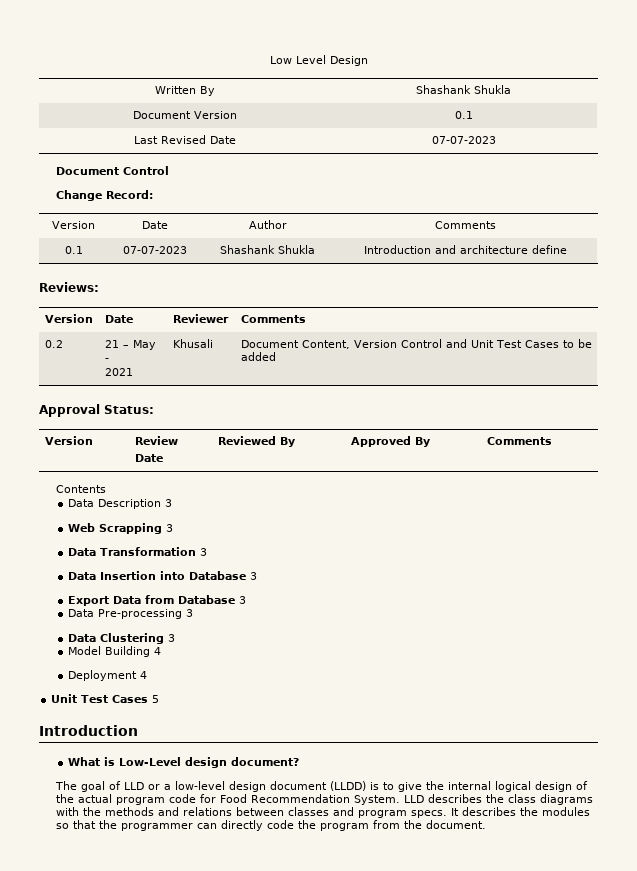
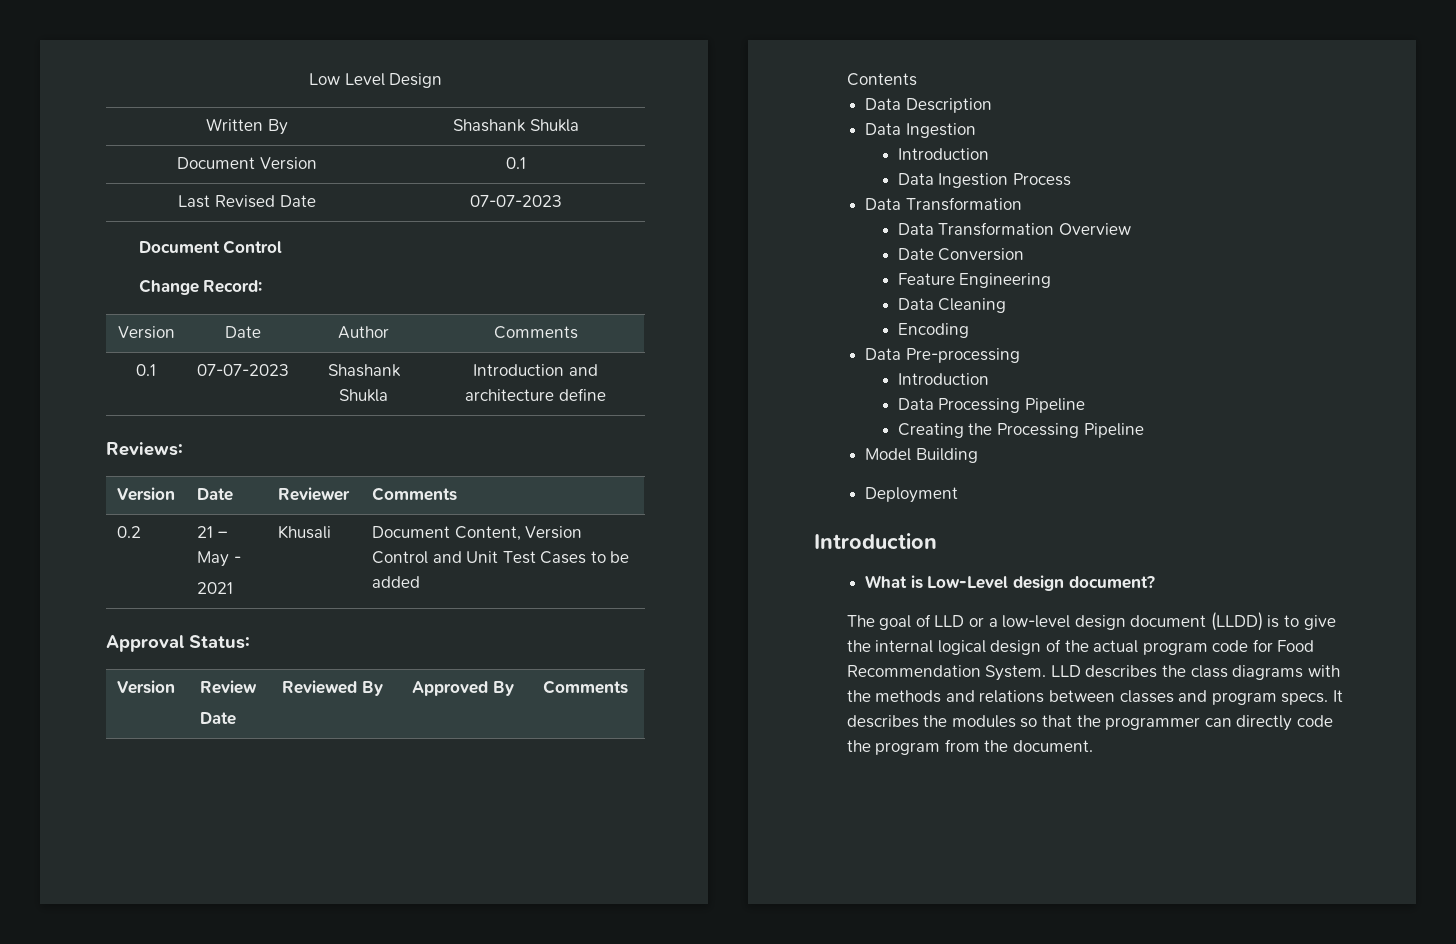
- Data Description 3
- Web Scrapping 3
- Data Transformation 3
- Data Insertion into Database 3
- Export Data from Database 3
+ Data Description
+ Data Ingestion
+ Introduction
+ Data Ingestion Process
+ Data Transformation
+ Data Transformation Overview
+ Date Conversion
+ Feature Engineering
+ Data Cleaning
+ Encoding
- Data Pre-processing 3
- Data Clustering 3
+ Data Pre-processing
+ Introduction
+ Data Processing Pipeline
+ Creating the Processing Pipeline
- Model Building 4
+ Model Building
- Deployment 4
- Unit Test Cases 5
+ Deployment

